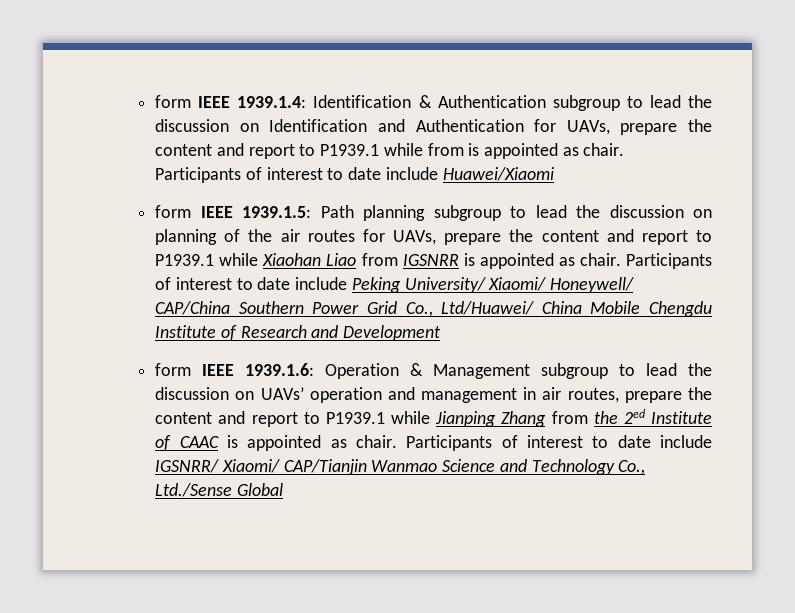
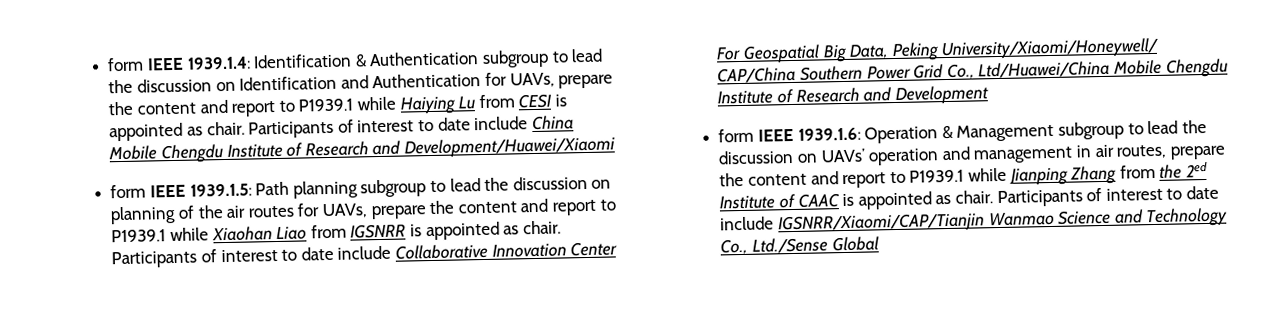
- form IEEE 1939.1.4: Identification & Authentication subgroup to lead the discussion on Identification and Authentication for UAVs, prepare the content and report to P1939.1 while from is appointed as chair.
+ form IEEE 1939.1.4: Identification & Authentication subgroup to lead the discussion on Identification and Authentication for UAVs, prepare the content and report to P1939.1 while Haiying Lu from CESI is appointed as chair.
- Participants of interest to date include Huawei/Xiaomi
+ Participants of interest to date include China Mobile Chengdu Institute of Research and Development/Huawei/Xiaomi
- Participants of interest to date include Peking University/ Xiaomi/ Honeywell/ CAP/China Southern Power Grid Co., Ltd/Huawei/ China Mobile Chengdu Institute of Research and Development
+ Participants of interest to date include Collaborative Innovation Center For Geospatial Big Data, Peking University/Xiaomi/Honeywell/ CAP/China Southern Power Grid Co., Ltd/Huawei/China Mobile Chengdu Institute of Research and Development
- Participants of interest to date include IGSNRR/ Xiaomi/ CAP/Tianjin Wanmao Science and Technology Co., Ltd./Sense Global
+ Participants of interest to date include IGSNRR/Xiaomi/CAP/Tianjin Wanmao Science and Technology Co., Ltd./Sense Global

